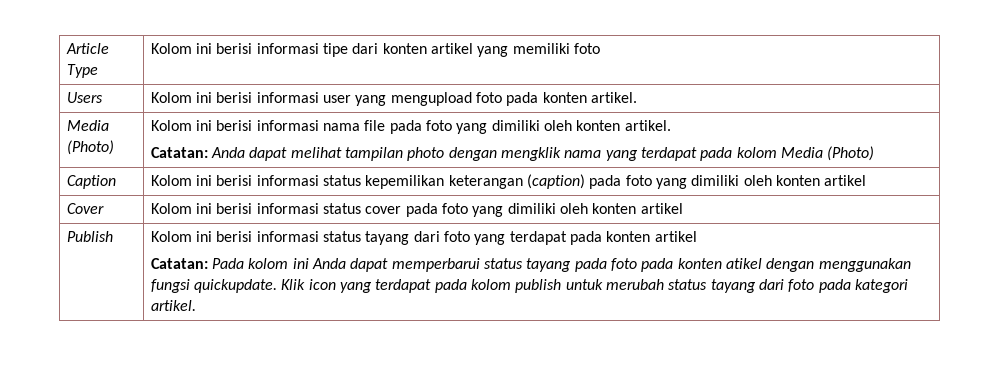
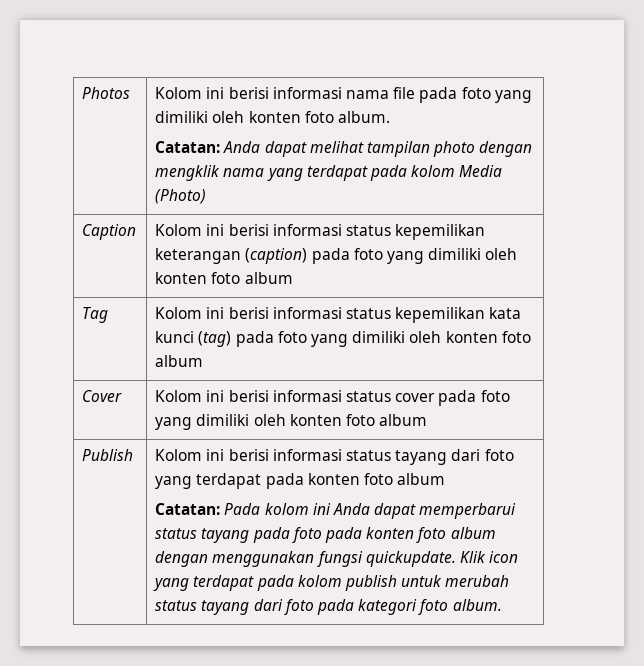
- Article Type | Kolom ini berisi informasi tipe dari konten artikel yang memiliki foto
- Users | Kolom ini berisi informasi user yang mengupload foto pada konten artikel.
- Media (Photo) | Kolom ini berisi informasi nama file pada foto yang dimiliki oleh konten artikel.
+ Photos | Kolom ini berisi informasi nama file pada foto yang dimiliki oleh konten foto album.
- Caption | Kolom ini berisi informasi status kepemilikan keterangan (caption) pada foto yang dimiliki oleh konten artikel
+ Caption | Kolom ini berisi informasi status kepemilikan keterangan (caption) pada foto yang dimiliki oleh konten foto album
+ Tag | Kolom ini berisi informasi status kepemilikan kata kunci (tag) pada foto yang dimiliki oleh konten foto album
- Cover | Kolom ini berisi informasi status cover pada foto yang dimiliki oleh konten artikel
+ Cover | Kolom ini berisi informasi status cover pada foto yang dimiliki oleh konten foto album
- Kolom ini berisi informasi status tayang dari foto yang terdapat pada konten artikel
+ Kolom ini berisi informasi status tayang dari foto yang terdapat pada konten foto album
- Catatan: Pada kolom ini Anda dapat memperbarui status tayang pada foto pada konten atikel dengan menggunakan fungsi quickupdate.
+ Catatan: Pada kolom ini Anda dapat memperbarui status tayang pada foto pada konten foto album dengan menggunakan fungsi quickupdate.
- Klik icon yang terdapat pada kolom publish untuk merubah status tayang dari foto pada kategori artikel.
+ Klik icon yang terdapat pada kolom publish untuk merubah status tayang dari foto pada kategori foto album.

